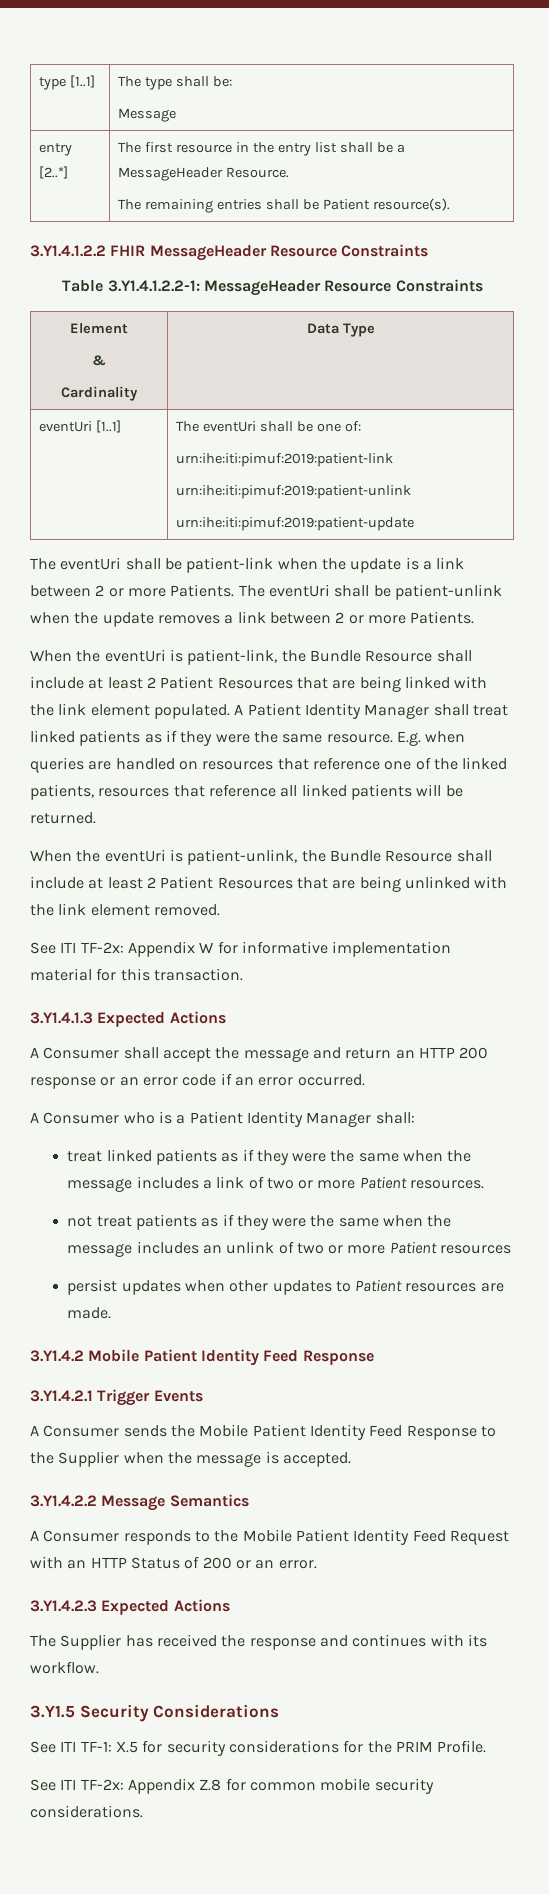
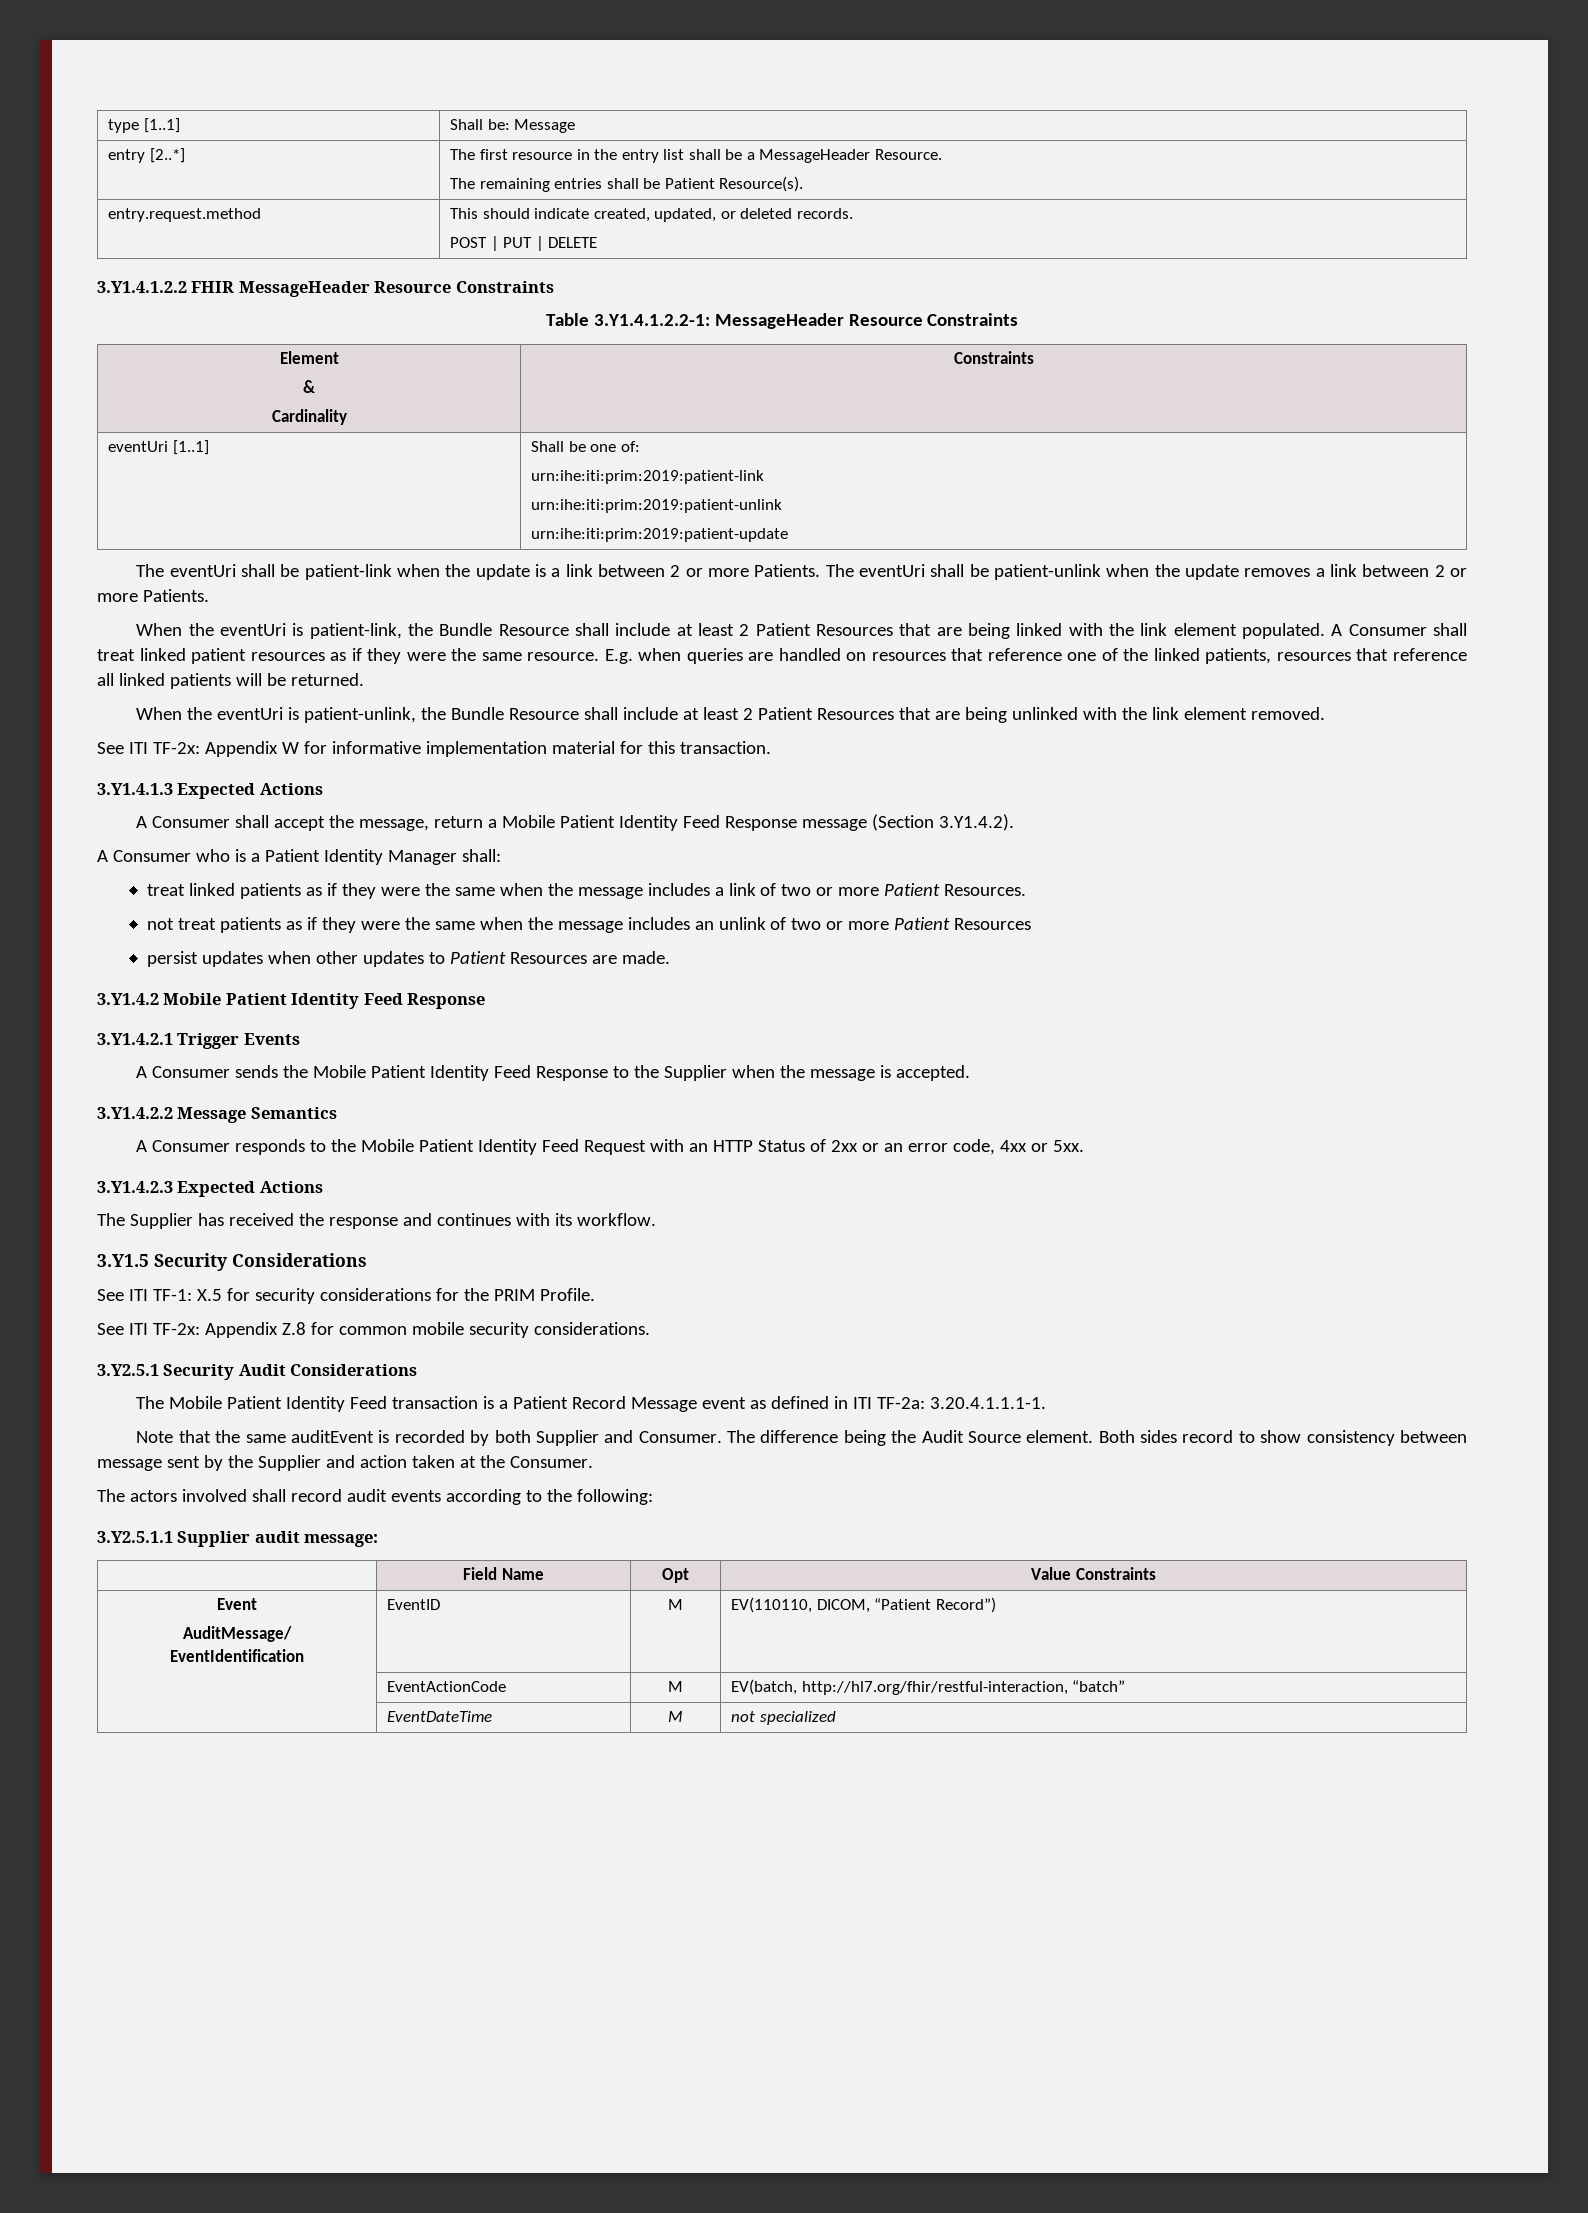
- type [1..1] | The type shall be:
- Message
+ type [1..1] | Shall be: Message
  entry [2..*] | The first resource in the entry list shall be a MessageHeader Resource.
- The remaining entries shall be Patient resource(s).
+ The remaining entries shall be Patient Resource(s).
+ entry.request.method | This should indicate created, updated, or deleted records.
+ POST | PUT | DELETE
  Element
  &
- Cardinality | Data Type
+ Cardinality | Constraints
- eventUri [1..1] | The eventUri shall be one of:
- urn:ihe:iti:pimuf:2019:patient-link
- urn:ihe:iti:pimuf:2019:patient-unlink
- urn:ihe:iti:pimuf:2019:patient-update
+ eventUri [1..1] | Shall be one of:
+ urn:ihe:iti:prim:2019:patient-link
+ urn:ihe:iti:prim:2019:patient-unlink
+ urn:ihe:iti:prim:2019:patient-update
- A Patient Identity Manager shall treat linked patients as if they were the same resource.
+ A Consumer shall treat linked patient resources as if they were the same resource.
- A Consumer shall accept the message and return an HTTP 200 response or an error code if an error occurred.
+ A Consumer shall accept the message, return a Mobile Patient Identity Feed Response message (Section 3.Y1.4.2).
- treat linked patients as if they were the same when the message includes a link of two or more Patient resources.
+ treat linked patients as if they were the same when the message includes a link of two or more Patient Resources.
- not treat patients as if they were the same when the message includes an unlink of two or more Patient resources
+ not treat patients as if they were the same when the message includes an unlink of two or more Patient Resources
- persist updates when other updates to Patient resources are made.
+ persist updates when other updates to Patient Resources are made.
- A Consumer responds to the Mobile Patient Identity Feed Request with an HTTP Status of 200 or an error.
+ A Consumer responds to the Mobile Patient Identity Feed Request with an HTTP Status of 2xx or an error code, 4xx or 5xx.
+ 3.Y2.5.1 Security Audit Considerations
+ The Mobile Patient Identity Feed transaction is a Patient Record Message event as defined in ITI TF-2a: 3.20.4.1.1.1-1.
+ Note that the same auditEvent is recorded by both Supplier and Consumer. The difference being the Audit Source element. Both sides record to show consistency between message sent by the Supplier and action taken at the Consumer.
+ The actors involved shall record audit events according to the following:
+ 3.Y2.5.1.1 Supplier audit message:
+ | Field Name | Opt | Value Constraints
+ Event
+ AuditMessage/
+ EventIdentification | EventID | M | EV(110110, DICOM, “Patient Record”)
+ | EventActionCode | M | EV(batch, http://hl7.org/fhir/restful-interaction, “batch”
+ | EventDateTime | M | not specialized

